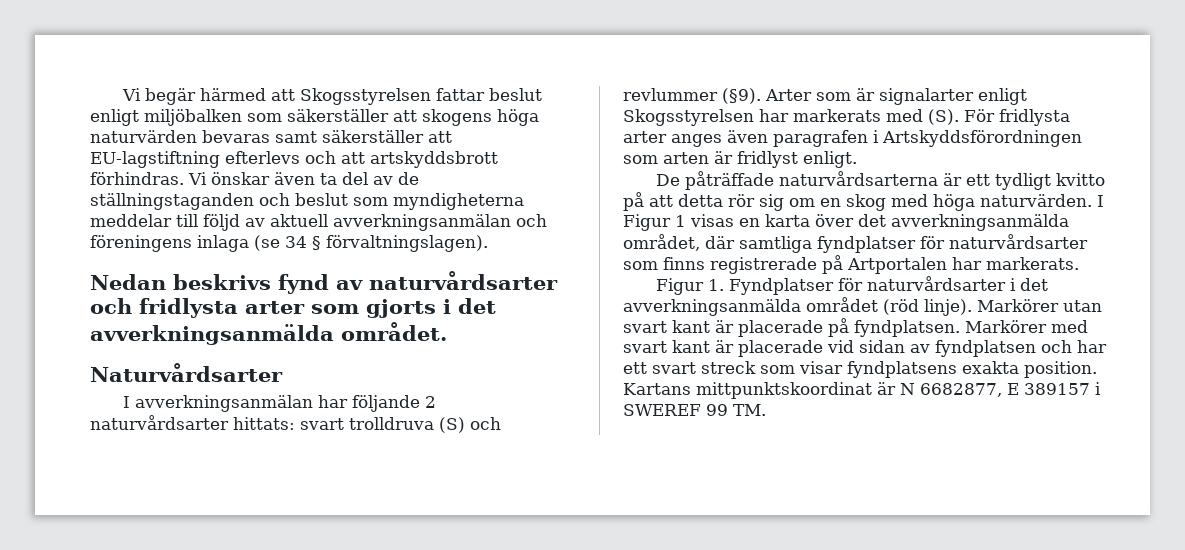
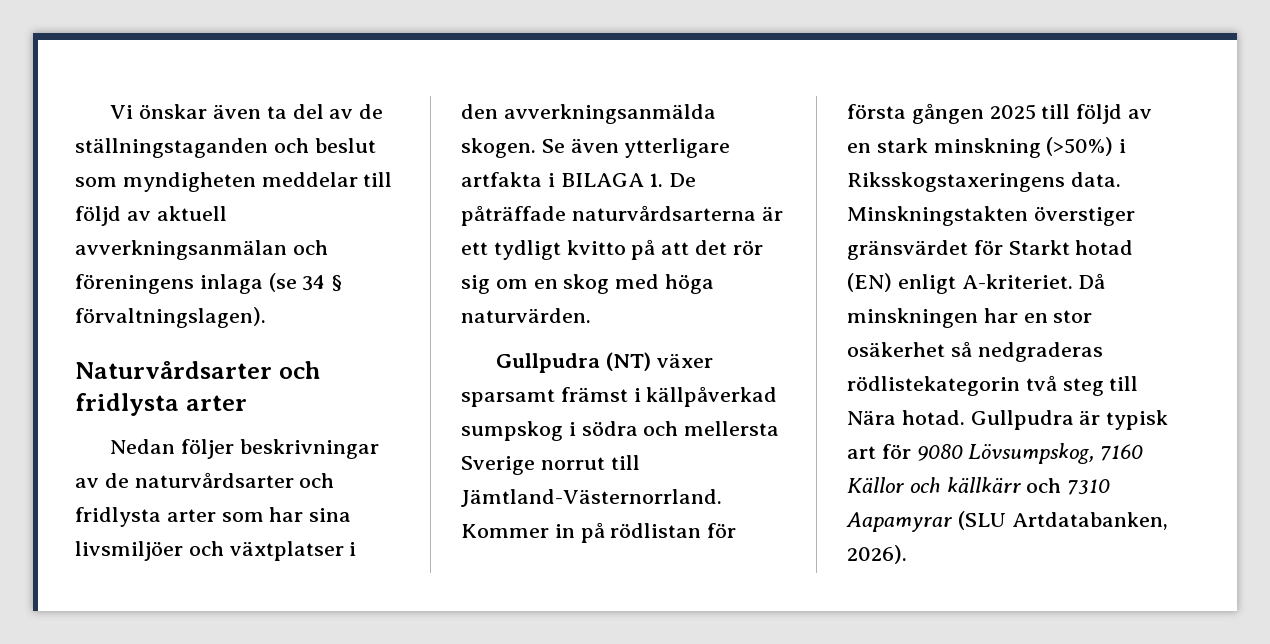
- Vi begär härmed att Skogsstyrelsen fattar beslut enligt miljöbalken som säkerställer att skogens höga naturvärden bevaras samt säkerställer att EU-lagstiftning efterlevs och att artskyddsbrott förhindras. Vi önskar även ta del av de ställningstaganden och beslut som myndigheterna meddelar till följd av aktuell avverkningsanmälan och föreningens inlaga (se 34 § förvaltningslagen).
+ Vi önskar även ta del av de ställningstaganden och beslut som myndigheten meddelar till följd av aktuell avverkningsanmälan och föreningens inlaga (se 34 § förvaltningslagen).
- Nedan beskrivs fynd av naturvårdsarter och fridlysta arter som gjorts i det avverkningsanmälda området.
- Naturvårdsarter
- I avverkningsanmälan har följande 2 naturvårdsarter hittats: svart trolldruva (S) och revlummer (§9). Arter som är signalarter enligt Skogsstyrelsen har markerats med (S). För fridlysta arter anges även paragrafen i Artskyddsförordningen som arten är fridlyst enligt.
- De påträffade naturvårdsarterna är ett tydligt kvitto på att detta rör sig om en skog med höga naturvärden. I Figur 1 visas en karta över det avverkningsanmälda området, där samtliga fyndplatser för naturvårdsarter som finns registrerade på Artportalen har markerats.
- Figur 1. Fyndplatser för naturvårdsarter i det avverkningsanmälda området (röd linje). Markörer utan svart kant är placerade på fyndplatsen. Markörer med svart kant är placerade vid sidan av fyndplatsen och har ett svart streck som visar fyndplatsens exakta position. Kartans mittpunktskoordinat är N 6682877, E 389157 i SWEREF 99 TM.
+ Naturvårdsarter och fridlysta arter
+ Nedan följer beskrivningar av de naturvårdsarter och fridlysta arter som har sina livsmiljöer och växtplatser i den avverkningsanmälda skogen. Se även ytterligare artfakta i BILAGA 1. De påträffade naturvårdsarterna är ett tydligt kvitto på att det rör sig om en skog med höga naturvärden.
+ Gullpudra (NT) växer sparsamt främst i källpåverkad sumpskog i södra och mellersta Sverige norrut till Jämtland-Västernorrland. Kommer in på rödlistan för första gången 2025 till följd av en stark minskning (>50%) i Riksskogstaxeringens data. Minskningstakten överstiger gränsvärdet för Starkt hotad (EN) enligt A-kriteriet. Då minskningen har en stor osäkerhet så nedgraderas rödlistekategorin två steg till Nära hotad. Gullpudra är typisk art för 9080 Lövsumpskog, 7160 Källor och källkärr och 7310 Aapamyrar (SLU Artdatabanken, 2026).

